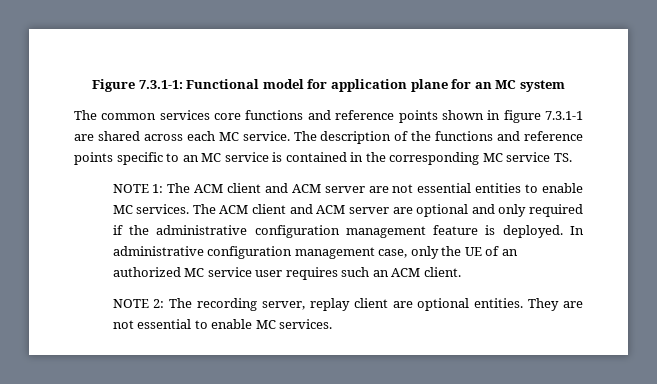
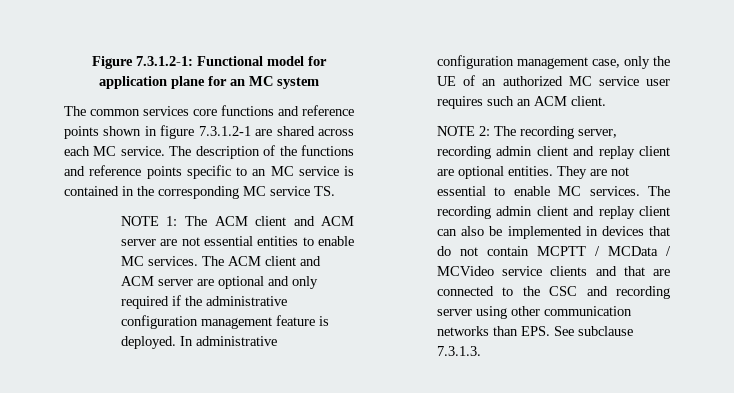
- Figure 7.3.1-1: Functional model for application plane for an MC system
+ Figure 7.3.1.2-1: Functional model for application plane for an MC system
- The common services core functions and reference points shown in figure 7.3.1-1 are shared across each MC service.
+ The common services core functions and reference points shown in figure 7.3.1.2-1 are shared across each MC service.
- NOTE 2: The recording server, replay client are optional entities.
+ NOTE 2: The recording server, recording admin client and replay client are optional entities.
+ The recording admin client and replay client can also be implemented in devices that do not contain MCPTT / MCData / MCVideo service clients and that are connected to the CSC and recording server using other communication networks than EPS. See subclause 7.3.1.3.

